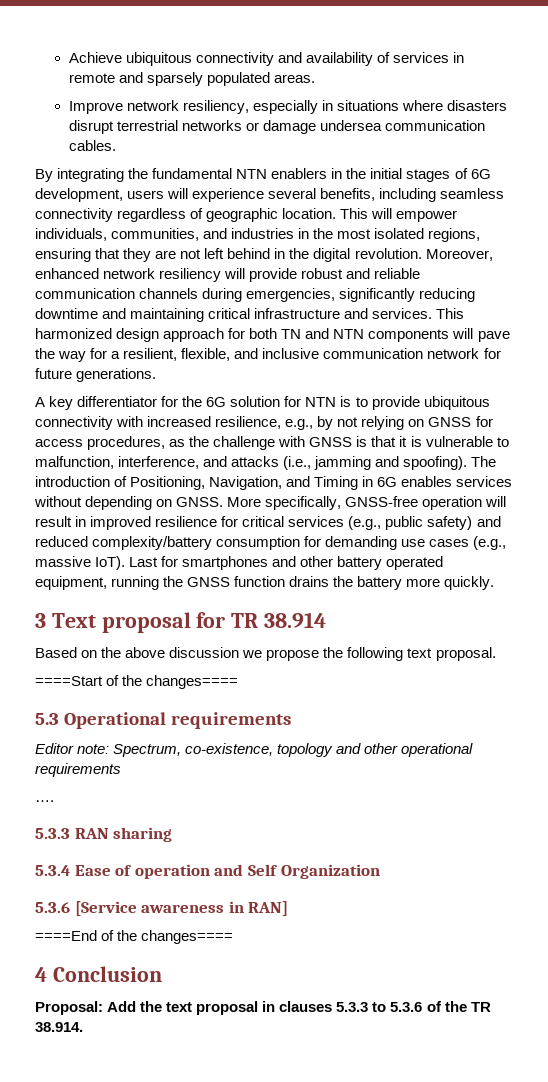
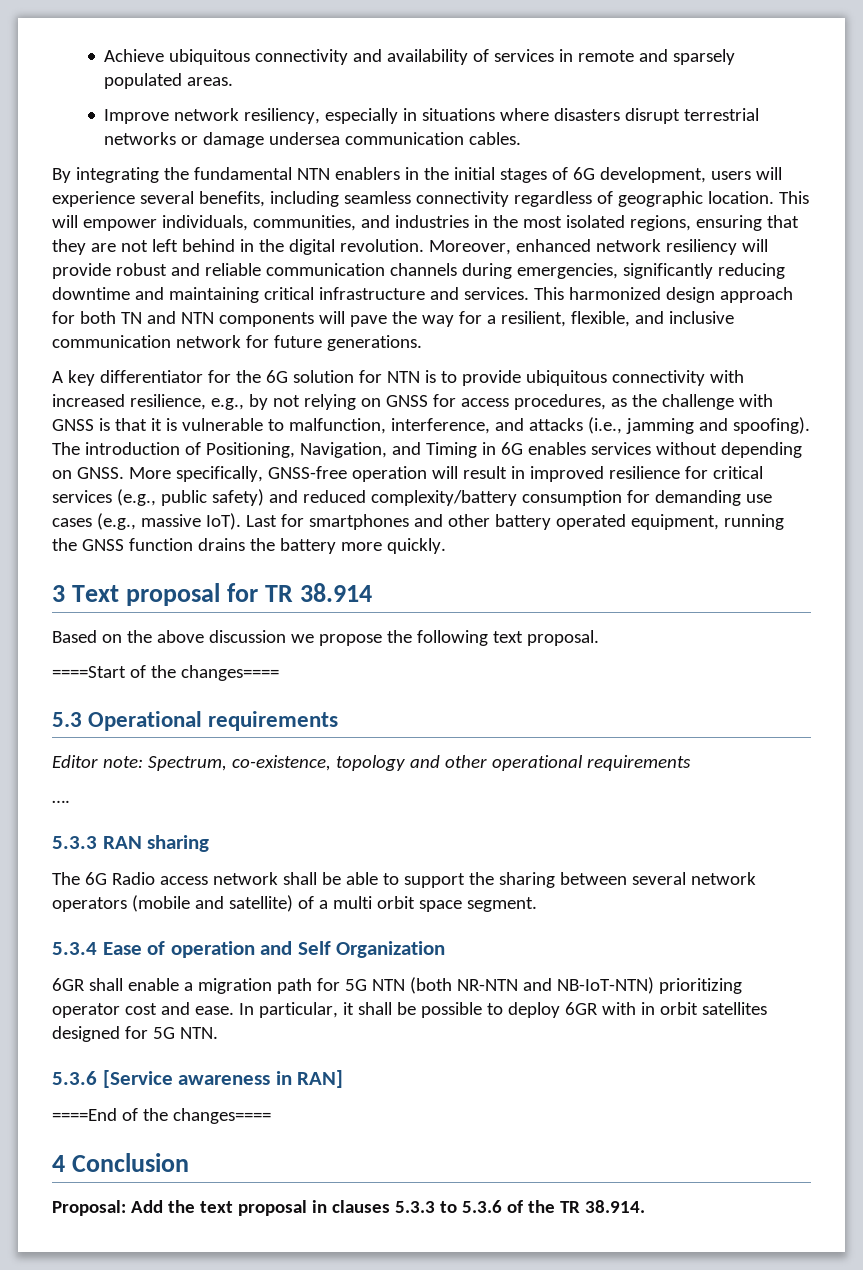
+ The 6G Radio access network shall be able to support the sharing between several network operators (mobile and satellite) of a multi orbit space segment.
+ 6GR shall enable a migration path for 5G NTN (both NR-NTN and NB-IoT-NTN) prioritizing operator cost and ease. In particular, it shall be possible to deploy 6GR with in orbit satellites designed for 5G NTN.

